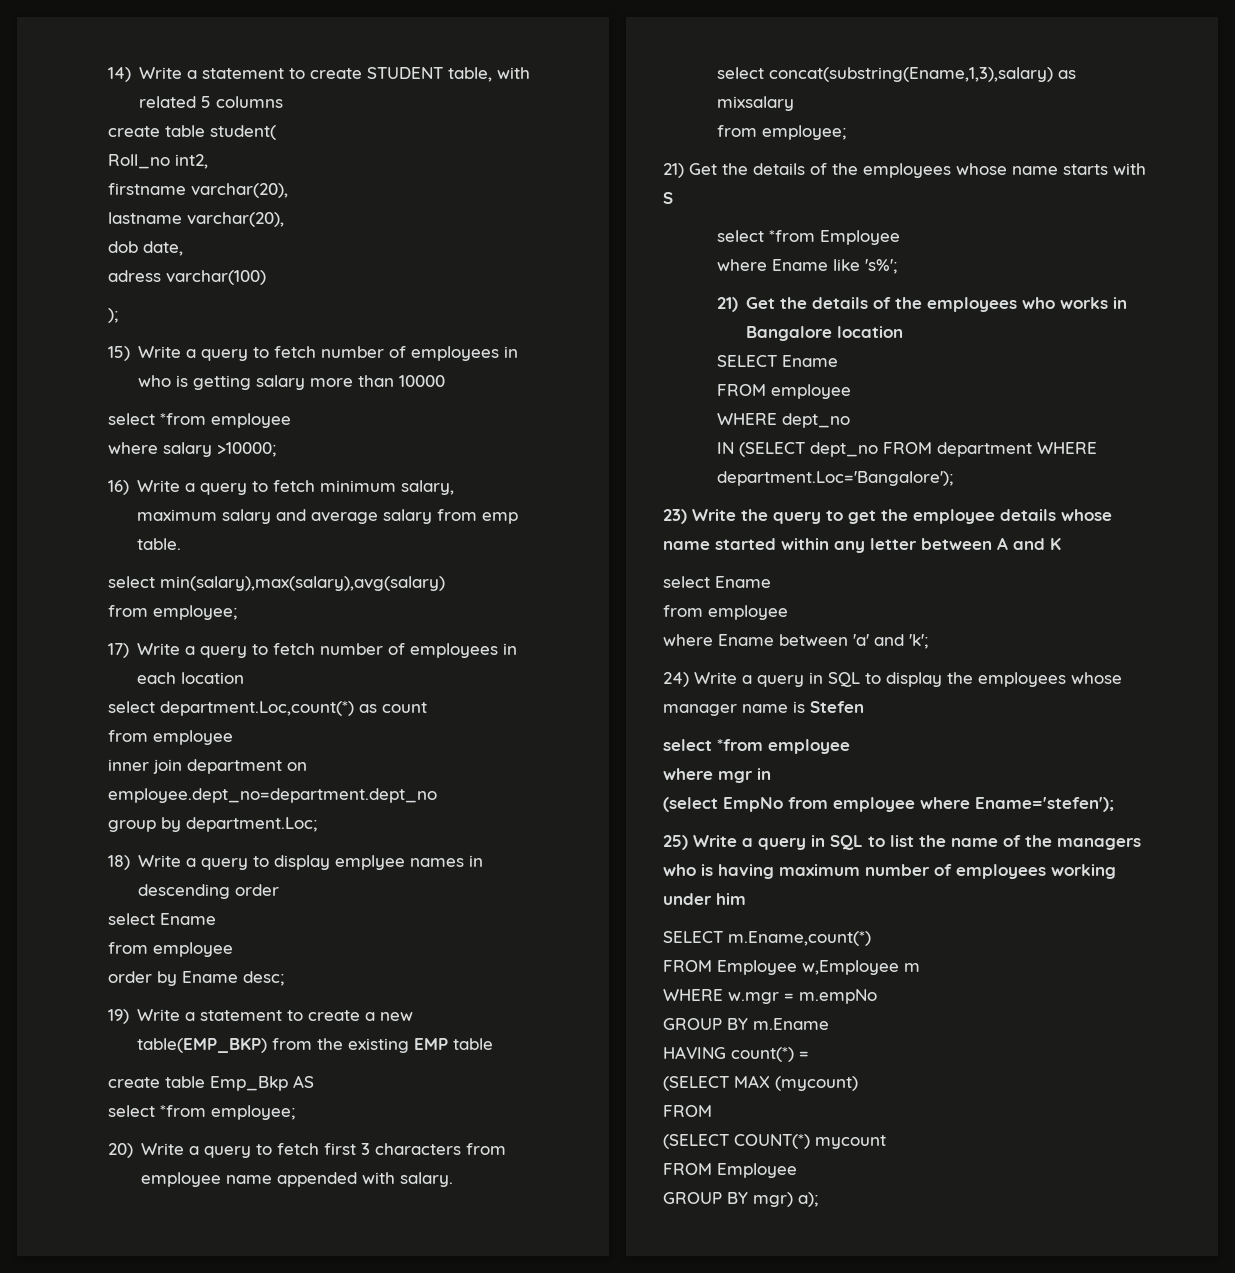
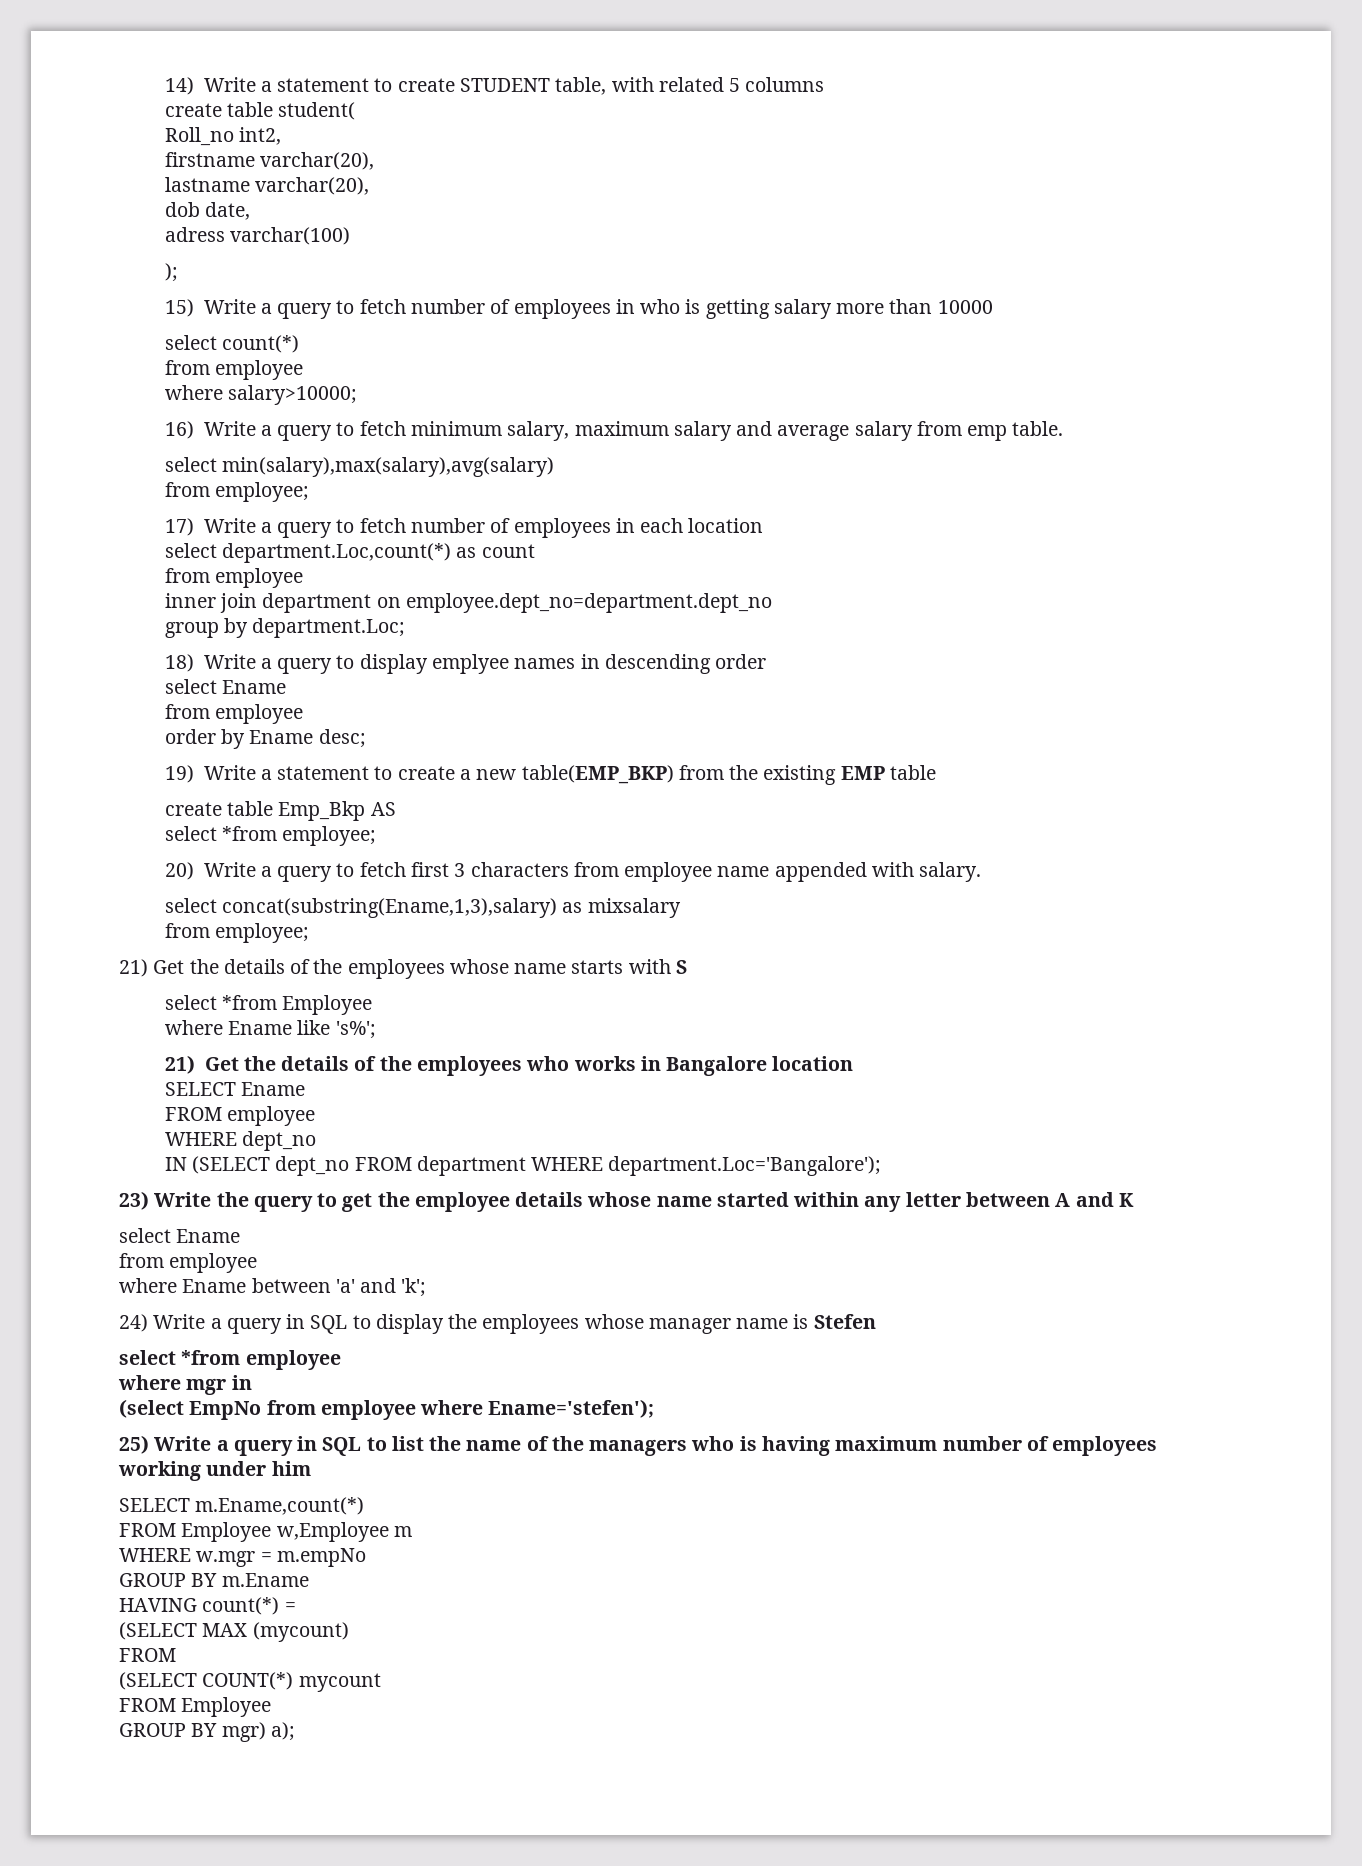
  15) Write a query to fetch number of employees in who is getting salary more than 10000
- select *from employee
- where salary >10000;
+ select count(*)
+ from employee
+ where salary>10000;

